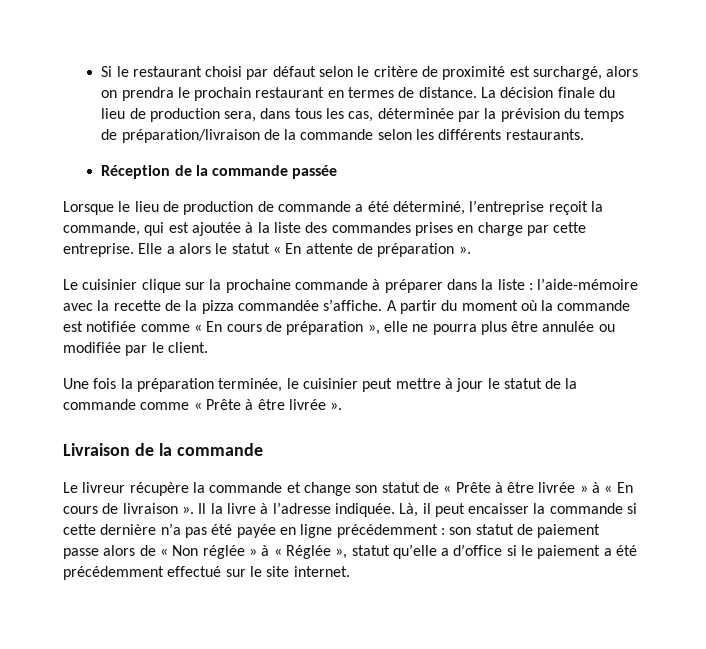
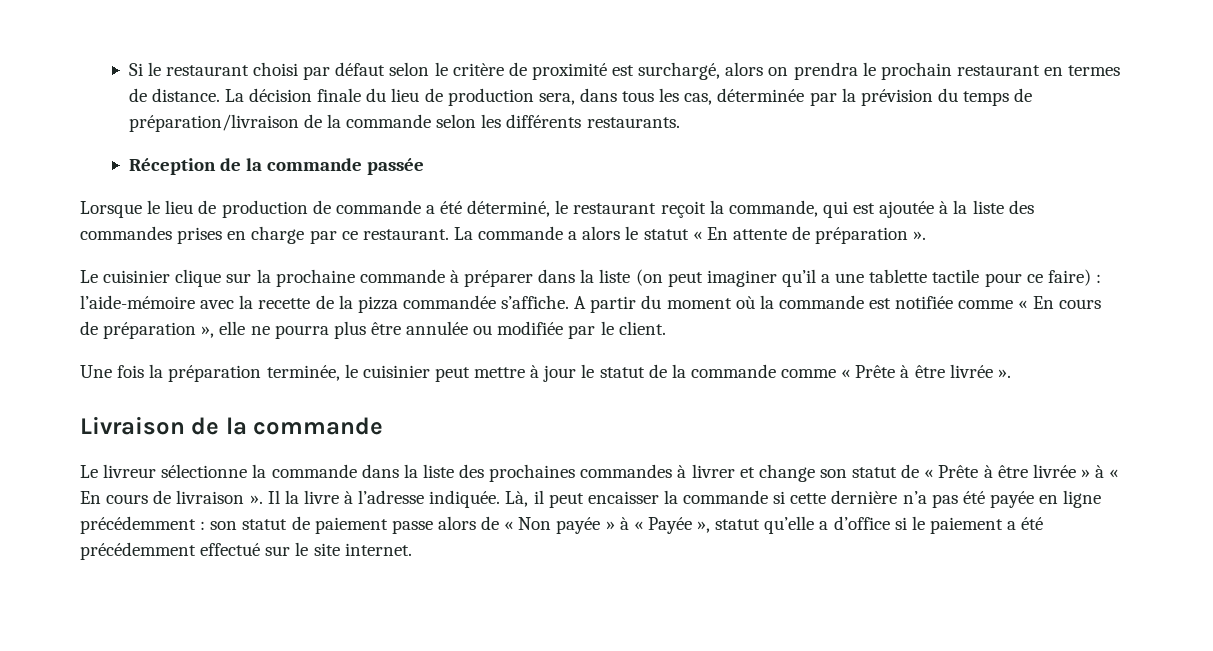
- Lorsque le lieu de production de commande a été déterminé, l’entreprise reçoit la commande, qui est ajoutée à la liste des commandes prises en charge par cette entreprise. Elle a alors le statut « En attente de préparation ».
+ Lorsque le lieu de production de commande a été déterminé, le restaurant reçoit la commande, qui est ajoutée à la liste des commandes prises en charge par ce restaurant. La commande a alors le statut « En attente de préparation ».
- Le cuisinier clique sur la prochaine commande à préparer dans la liste : l’aide-mémoire avec la recette de la pizza commandée s’affiche.
+ Le cuisinier clique sur la prochaine commande à préparer dans la liste (on peut imaginer qu’il a une tablette tactile pour ce faire) : l’aide-mémoire avec la recette de la pizza commandée s’affiche.
- Le livreur récupère la commande et change son statut de « Prête à être livrée » à « En cours de livraison ».
+ Le livreur sélectionne la commande dans la liste des prochaines commandes à livrer et change son statut de « Prête à être livrée » à « En cours de livraison ».
- Là, il peut encaisser la commande si cette dernière n’a pas été payée en ligne précédemment : son statut de paiement passe alors de « Non réglée » à « Réglée », statut qu’elle a d’office si le paiement a été précédemment effectué sur le site internet.
+ Là, il peut encaisser la commande si cette dernière n’a pas été payée en ligne précédemment : son statut de paiement passe alors de « Non payée » à « Payée », statut qu’elle a d’office si le paiement a été précédemment effectué sur le site internet.

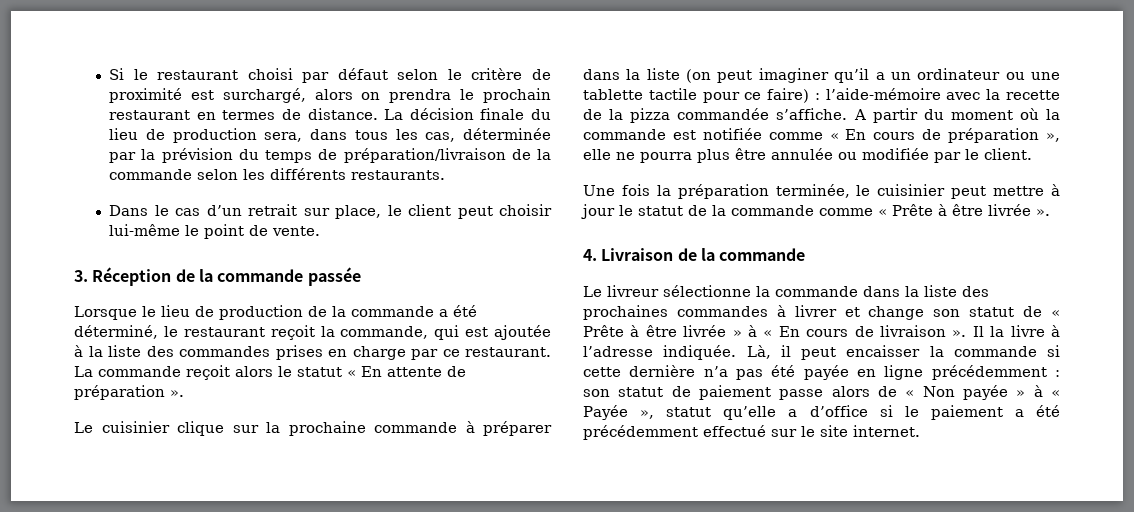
- Réception de la commande passée
+ Dans le cas d’un retrait sur place, le client peut choisir lui-même le point de vente.
+ 3. Réception de la commande passée
- Lorsque le lieu de production de commande a été déterminé, le restaurant reçoit la commande, qui est ajoutée à la liste des commandes prises en charge par ce restaurant.
+ Lorsque le lieu de production de la commande a été déterminé, le restaurant reçoit la commande, qui est ajoutée à la liste des commandes prises en charge par ce restaurant.
- La commande a alors le statut « En attente de préparation ».
+ La commande reçoit alors le statut « En attente de préparation ».
- Le cuisinier clique sur la prochaine commande à préparer dans la liste (on peut imaginer qu’il a une tablette tactile pour ce faire) : l’aide-mémoire avec la recette de la pizza commandée s’affiche.
+ Le cuisinier clique sur la prochaine commande à préparer dans la liste (on peut imaginer qu’il a un ordinateur ou une tablette tactile pour ce faire) : l’aide-mémoire avec la recette de la pizza commandée s’affiche.
- Livraison de la commande
+ 4. Livraison de la commande

